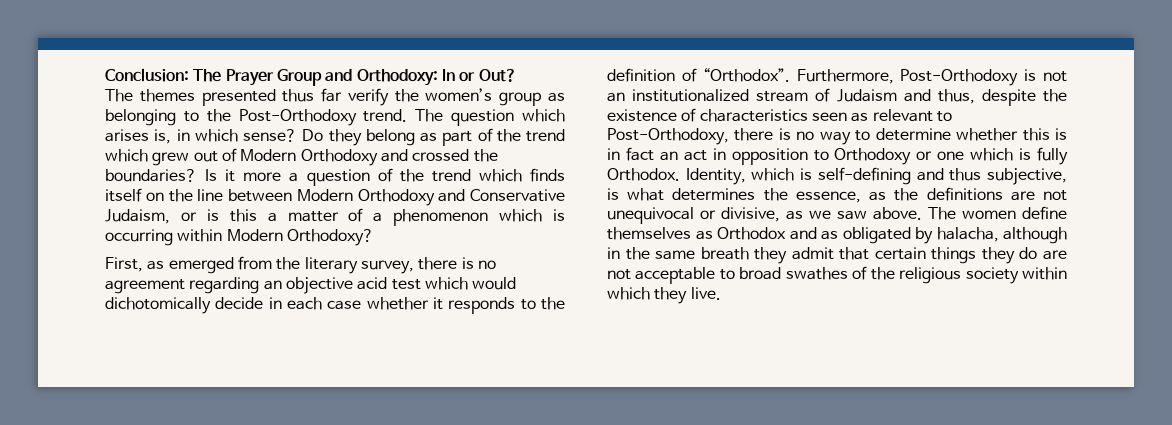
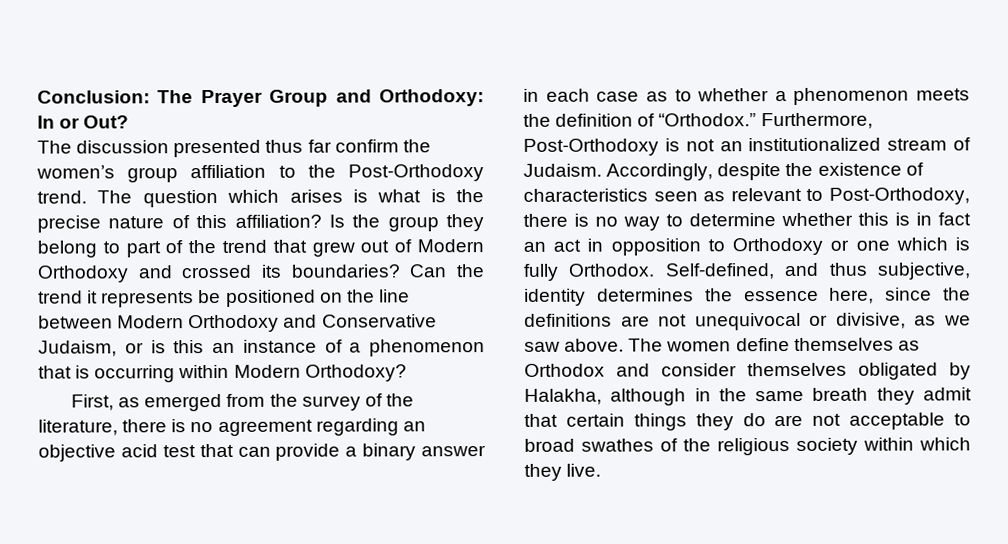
- The themes presented thus far verify the women’s group as belonging to the Post-Orthodoxy trend.
+ The discussion presented thus far confirm the women’s group affiliation to the Post-Orthodoxy trend.
- The question which arises is, in which sense? Do they belong as part of the trend which grew out of Modern Orthodoxy and crossed the boundaries? Is it more a question of the trend which finds itself on the line between Modern Orthodoxy and Conservative Judaism, or is this a matter of a phenomenon which is occurring within Modern Orthodoxy?
+ The question which arises is what is the precise nature of this affiliation? Is the group they belong to part of the trend that grew out of Modern Orthodoxy and crossed its boundaries? Can the trend it represents be positioned on the line between Modern Orthodoxy and Conservative Judaism, or is this an instance of a phenomenon that is occurring within Modern Orthodoxy?
- First, as emerged from the literary survey, there is no agreement regarding an objective acid test which would dichotomically decide in each case whether it responds to the definition of “Orthodox”.
+ First, as emerged from the survey of the literature, there is no agreement regarding an objective acid test that can provide a binary answer in each case as to whether a phenomenon meets the definition of “Orthodox.”
- Furthermore, Post-Orthodoxy is not an institutionalized stream of Judaism and thus, despite the existence of characteristics seen as relevant to Post-Orthodoxy, there is no way to determine whether this is in fact an act in opposition to Orthodoxy or one which is fully Orthodox.
+ Furthermore, Post-Orthodoxy is not an institutionalized stream of Judaism. Accordingly, despite the existence of characteristics seen as relevant to Post-Orthodoxy, there is no way to determine whether this is in fact an act in opposition to Orthodoxy or one which is fully Orthodox.
- Identity, which is self-defining and thus subjective, is what determines the essence, as the definitions are not unequivocal or divisive, as we saw above.
+ Self-defined, and thus subjective, identity determines the essence here, since the definitions are not unequivocal or divisive, as we saw above.
- The women define themselves as Orthodox and as obligated by halacha, although in the same breath they admit that certain things they do are not acceptable to broad swathes of the religious society within which they live.
+ The women define themselves as Orthodox and consider themselves obligated by Halakha, although in the same breath they admit that certain things they do are not acceptable to broad swathes of the religious society within which they live.

